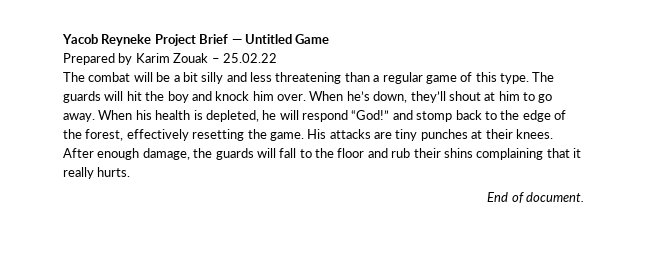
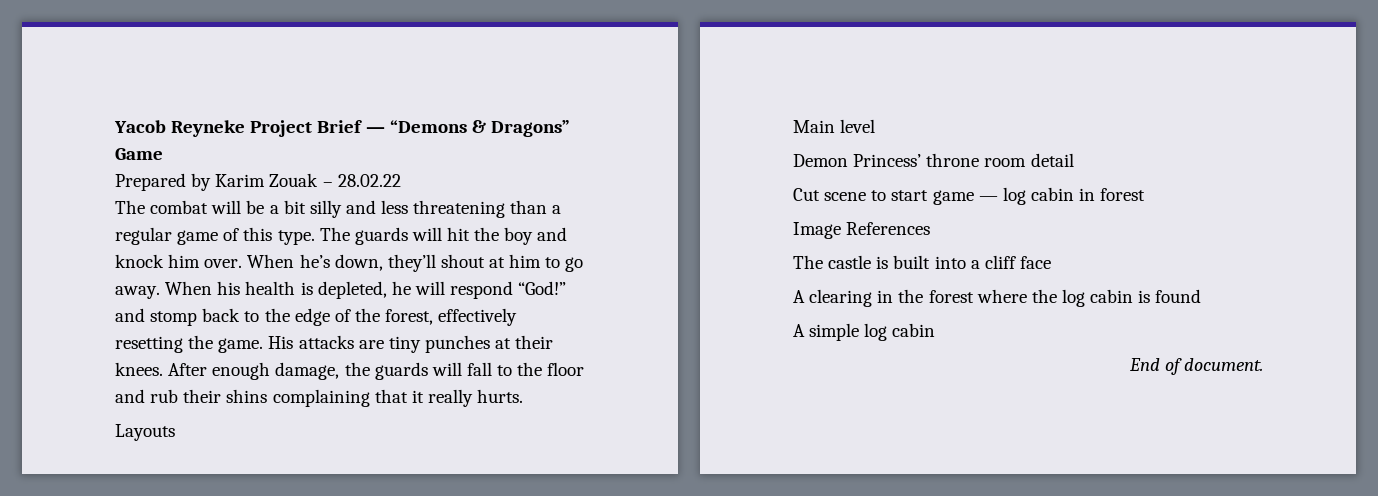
- Yacob Reyneke Project Brief — Untitled Game
+ Yacob Reyneke Project Brief — “Demons & Dragons” Game
- Prepared by Karim Zouak – 25.02.22
+ Prepared by Karim Zouak – 28.02.22
+ Layouts
+ Main level
+ Demon Princess’ throne room detail
+ Cut scene to start game — log cabin in forest
+ Image References
+ The castle is built into a cliff face
+ A clearing in the forest where the log cabin is found
+ A simple log cabin

